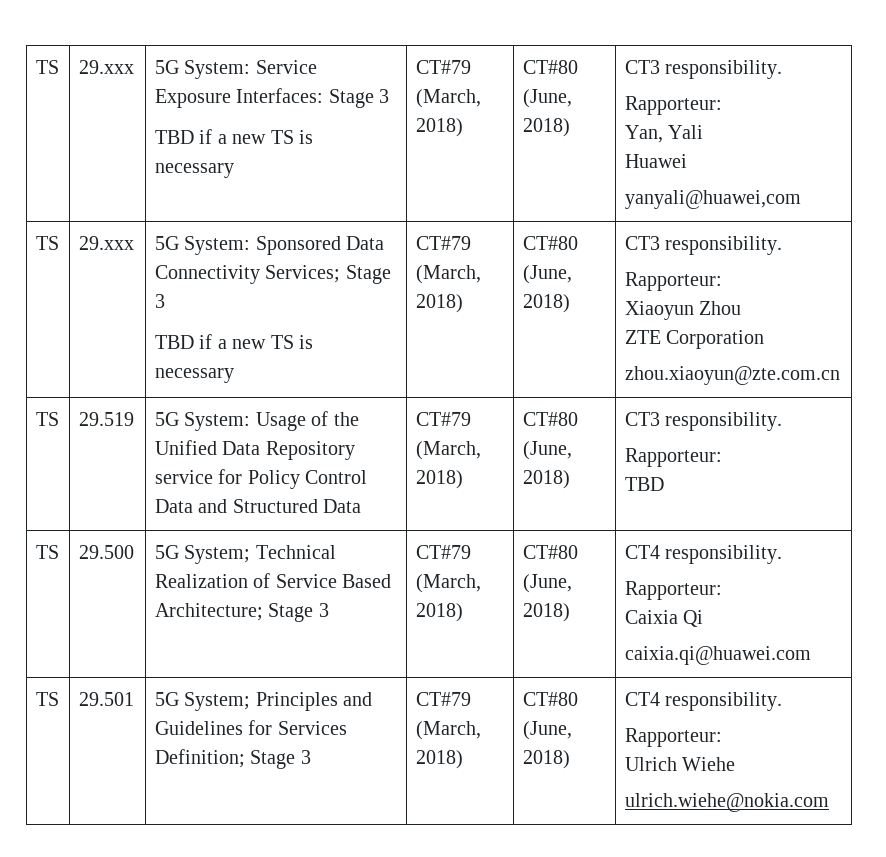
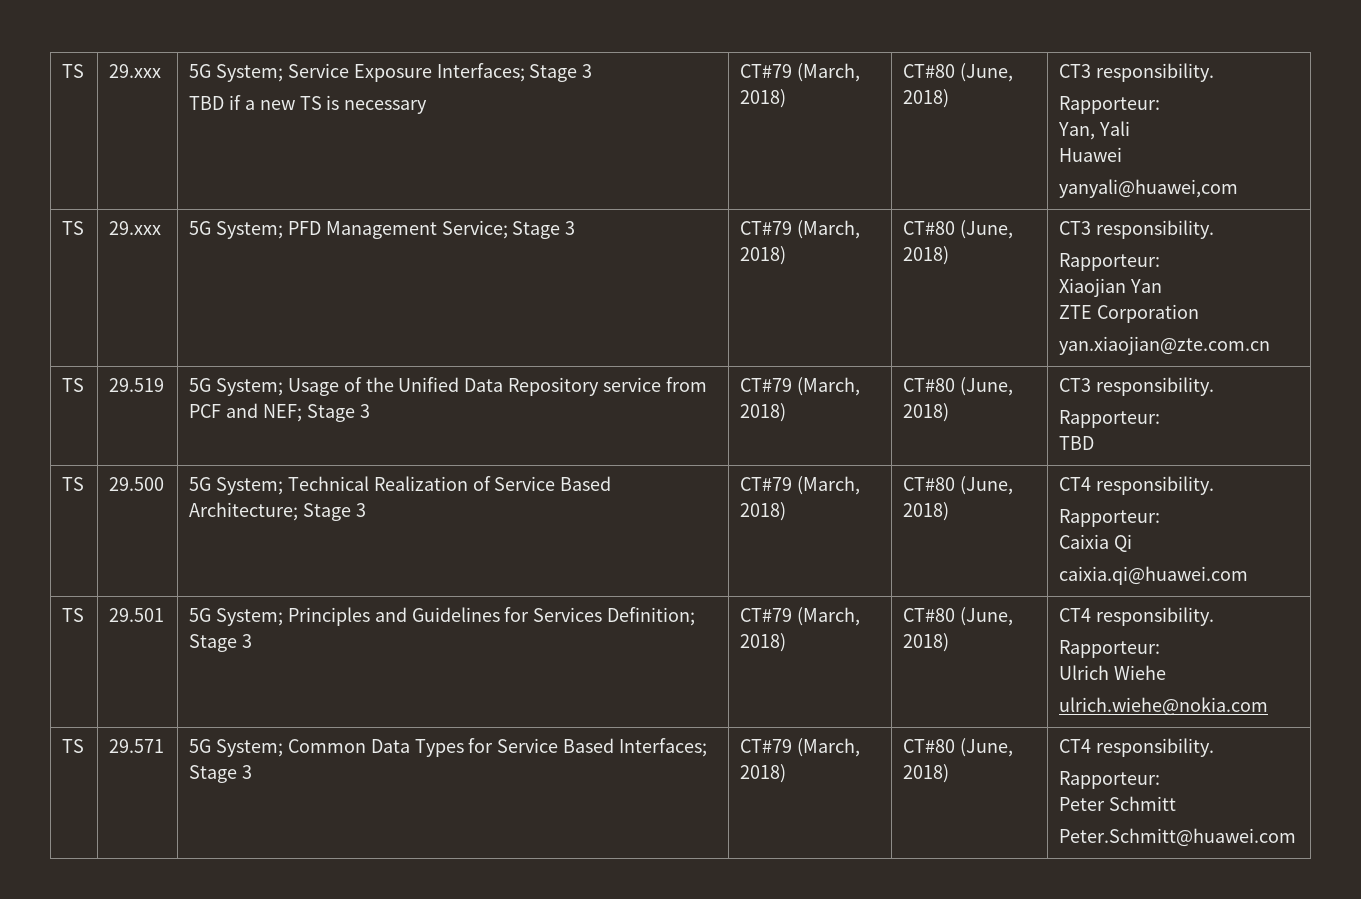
- TS | 29.xxx | 5G System: Service Exposure Interfaces: Stage 3
+ TS | 29.xxx | 5G System; Service Exposure Interfaces; Stage 3
- TS | 29.xxx | 5G System: Sponsored Data Connectivity Services; Stage 3
- TBD if a new TS is necessary | CT#79 (March, 2018) | CT#80 (June, 2018) | CT3 responsibility.
+ TS | 29.xxx | 5G System; PFD Management Service; Stage 3 | CT#79 (March, 2018) | CT#80 (June, 2018) | CT3 responsibility.
  Rapporteur:
- Xiaoyun Zhou
+ Xiaojian Yan
  ZTE Corporation
- zhou.xiaoyun@zte.com.cn
+ yan.xiaojian@zte.com.cn
- TS | 29.519 | 5G System: Usage of the Unified Data Repository service for Policy Control Data and Structured Data | CT#79 (March, 2018) | CT#80 (June, 2018) | CT3 responsibility.
+ TS | 29.519 | 5G System; Usage of the Unified Data Repository service from PCF and NEF; Stage 3 | CT#79 (March, 2018) | CT#80 (June, 2018) | CT3 responsibility.
+ TS | 29.571 | 5G System; Common Data Types for Service Based Interfaces; Stage 3 | CT#79 (March, 2018) | CT#80 (June, 2018) | CT4 responsibility.
+ Rapporteur:
+ Peter Schmitt
+ Peter.Schmitt@huawei.com

